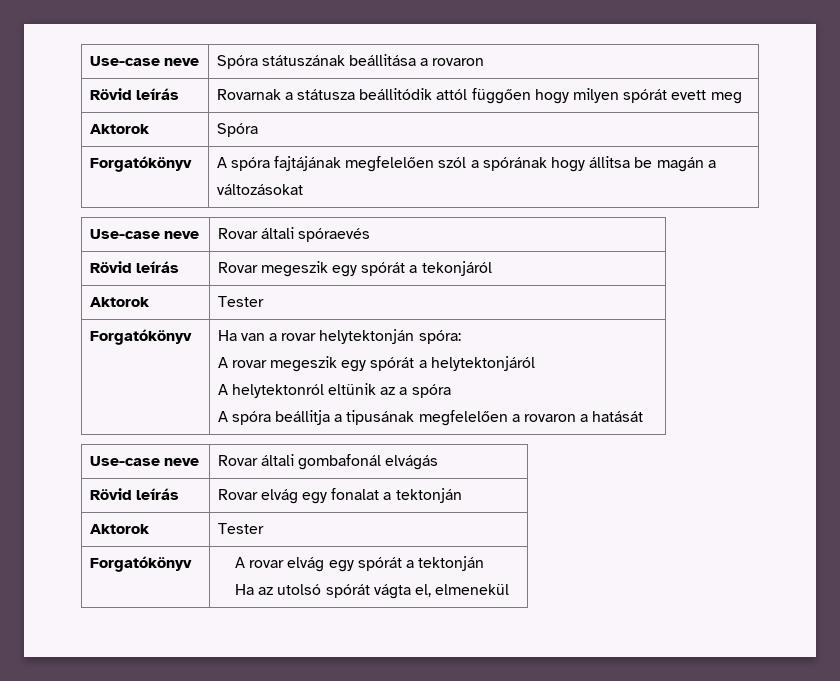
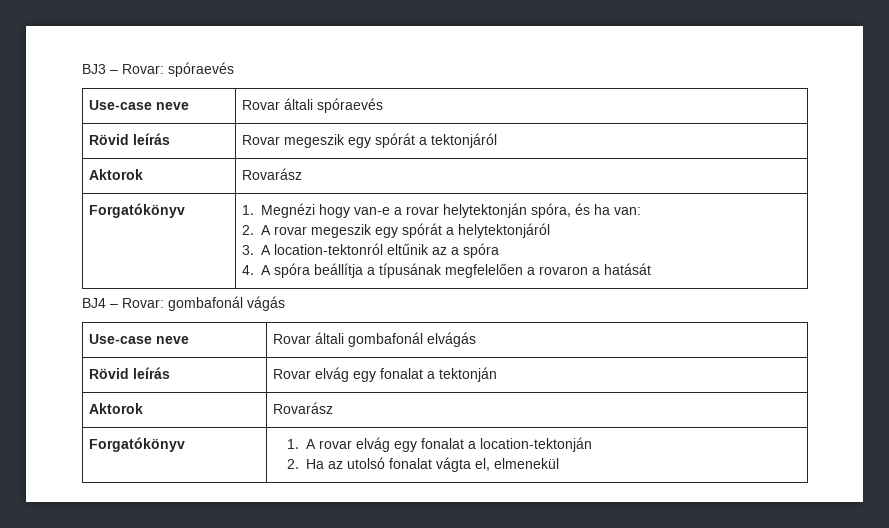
- Use-case neve | Spóra státuszának beállitása a rovaron
- Rövid leírás | Rovarnak a státusza beállitódik attól függően hogy milyen spórát evett meg
- Aktorok | Spóra
- Forgatókönyv | A spóra fajtájának megfelelően szól a spórának hogy állitsa be magán a változásokat
+ BJ3 – Rovar: spóraevés
- Rövid leírás | Rovar megeszik egy spórát a tekonjáról
- Aktorok | Tester
- Forgatókönyv | Ha van a rovar helytektonján spóra:
- A rovar megeszik egy spórát a helytektonjáról
- A helytektonról eltünik az a spóra
- A spóra beállitja a tipusának megfelelően a rovaron a hatását
+ Rövid leírás | Rovar megeszik egy spórát a tektonjáról
+ Aktorok | Rovarász
+ Forgatókönyv | 1. Megnézi hogy van-e a rovar helytektonján spóra, és ha van:
+ 2. A rovar megeszik egy spórát a helytektonjáról
+ 3. A location-tektonról eltűnik az a spóra
+ 4. A spóra beállítja a típusának megfelelően a rovaron a hatását
+ BJ4 – Rovar: gombafonál vágás
  Rövid leírás | Rovar elvág egy fonalat a tektonján
- Aktorok | Tester
- Forgatókönyv | A rovar elvág egy spórát a tektonján
- Ha az utolsó spórát vágta el, elmenekül
+ Aktorok | Rovarász
+ Forgatókönyv | 1. A rovar elvág egy fonalat a location-tektonján
+ 2. Ha az utolsó fonalat vágta el, elmenekül

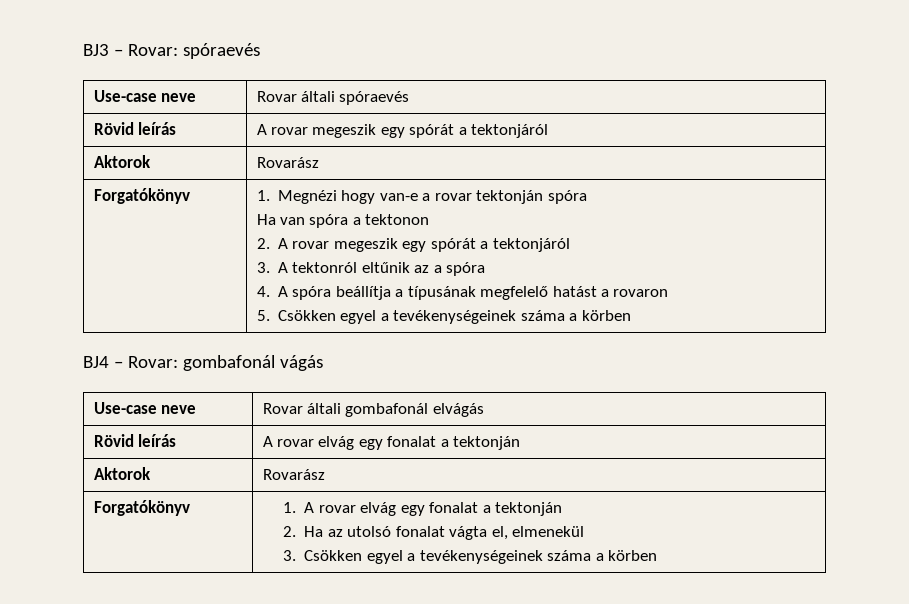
- Rövid leírás | Rovar megeszik egy spórát a tektonjáról
+ Rövid leírás | A rovar megeszik egy spórát a tektonjáról
- 1. Megnézi hogy van-e a rovar helytektonján spóra, és ha van:
+ 1. Megnézi hogy van-e a rovar tektonján spóra
+ Ha van spóra a tektonon
- 2. A rovar megeszik egy spórát a helytektonjáról
+ 2. A rovar megeszik egy spórát a tektonjáról
- 3. A location-tektonról eltűnik az a spóra
+ 3. A tektonról eltűnik az a spóra
- 4. A spóra beállítja a típusának megfelelően a rovaron a hatását
+ 4. A spóra beállítja a típusának megfelelő hatást a rovaron
+ 5. Csökken egyel a tevékenységeinek száma a körben
- Rövid leírás | Rovar elvág egy fonalat a tektonján
+ Rövid leírás | A rovar elvág egy fonalat a tektonján
- Forgatókönyv | 1. A rovar elvág egy fonalat a location-tektonján
+ Forgatókönyv | 1. A rovar elvág egy fonalat a tektonján
  2. Ha az utolsó fonalat vágta el, elmenekül
+ 3. Csökken egyel a tevékenységeinek száma a körben

